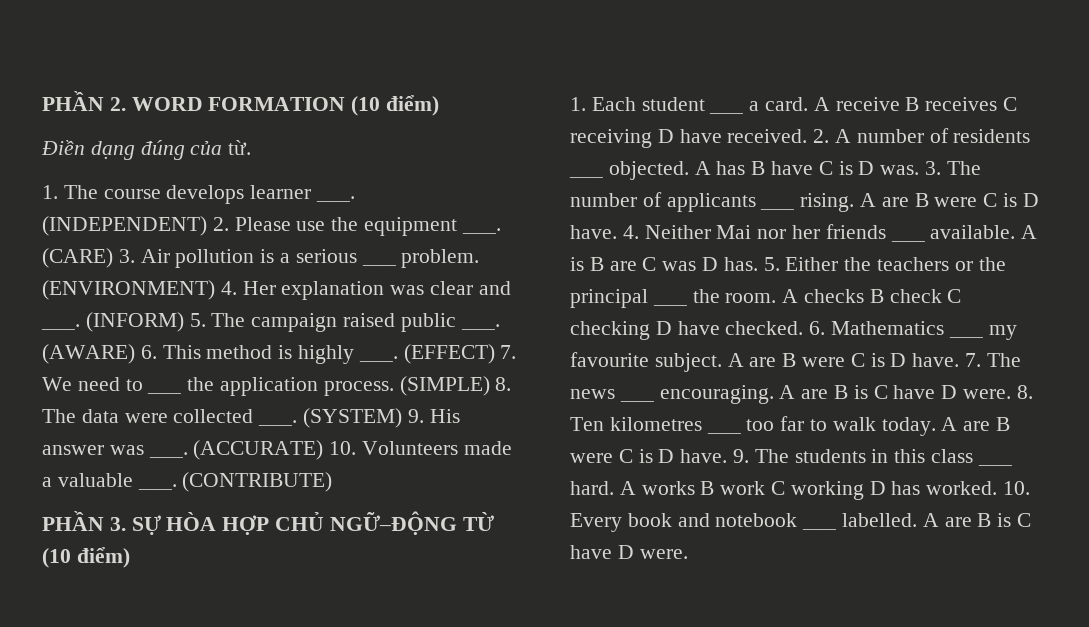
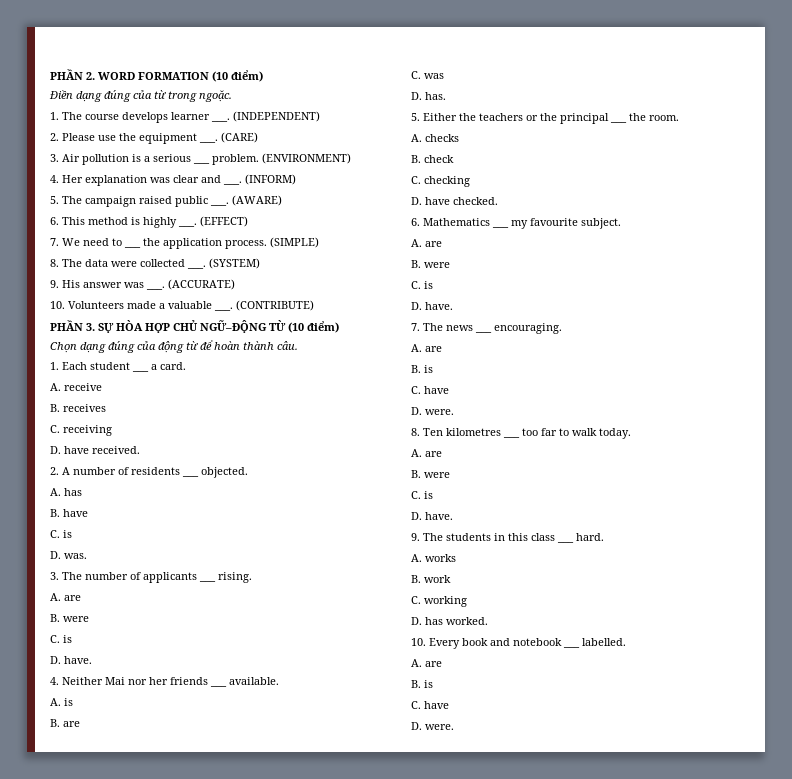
- Điền dạng đúng của từ.
+ Điền dạng đúng của từ trong ngoặc.
- (INDEPENDENT) 2. Please use the equipment ___.
+ (INDEPENDENT)
+ 2. Please use the equipment ___.
- (CARE) 3. Air pollution is a serious ___ problem.
+ (CARE)
+ 3. Air pollution is a serious ___ problem.
- (ENVIRONMENT) 4. Her explanation was clear and ___.
+ (ENVIRONMENT)
+ 4. Her explanation was clear and ___.
- (INFORM) 5. The campaign raised public ___.
+ (INFORM)
+ 5. The campaign raised public ___.
- (AWARE) 6. This method is highly ___.
+ (AWARE)
+ 6. This method is highly ___.
- (EFFECT) 7. We need to ___ the application process.
+ (EFFECT)
+ 7. We need to ___ the application process.
- (SIMPLE) 8. The data were collected ___.
+ (SIMPLE)
+ 8. The data were collected ___.
- (SYSTEM) 9. His answer was ___.
+ (SYSTEM)
+ 9. His answer was ___.
- (ACCURATE) 10. Volunteers made a valuable ___.
+ (ACCURATE)
+ 10. Volunteers made a valuable ___.
+ Chọn dạng đúng của động từ để hoàn thành câu.
- 1. Each student ___ a card. A receive B receives C receiving D have received. 2. A number of residents ___ objected. A has B have C is D was. 3. The number of applicants ___ rising. A are B were C is D have. 4. Neither Mai nor her friends ___ available. A is B are C was D has. 5. Either the teachers or the principal ___ the room. A checks B check C checking D have checked. 6. Mathematics ___ my favourite subject. A are B were C is D have. 7. The news ___ encouraging. A are B is C have D were. 8. Ten kilometres ___ too far to walk today. A are B were C is D have. 9. The students in this class ___ hard. A works B work C working D has worked. 10. Every book and notebook ___ labelled. A are B is C have D were.
+ 1. Each student ___ a card.
+ A. receive
+ B. receives
+ C. receiving
+ D. have received.
+ 2. A number of residents ___ objected.
+ A. has
+ B. have
+ C. is
+ D. was.
+ 3. The number of applicants ___ rising.
+ A. are
+ B. were
+ C. is
+ D. have.
+ 4. Neither Mai nor her friends ___ available.
+ A. is
+ B. are
+ C. was
+ D. has.
+ 5. Either the teachers or the principal ___ the room.
+ A. checks
+ B. check
+ C. checking
+ D. have checked.
+ 6. Mathematics ___ my favourite subject.
+ A. are
+ B. were
+ C. is
+ D. have.
+ 7. The news ___ encouraging.
+ A. are
+ B. is
+ C. have
+ D. were.
+ 8. Ten kilometres ___ too far to walk today.
+ A. are
+ B. were
+ C. is
+ D. have.
+ 9. The students in this class ___ hard.
+ A. works
+ B. work
+ C. working
+ D. has worked.
+ 10. Every book and notebook ___ labelled.
+ A. are
+ B. is
+ C. have
+ D. were.

